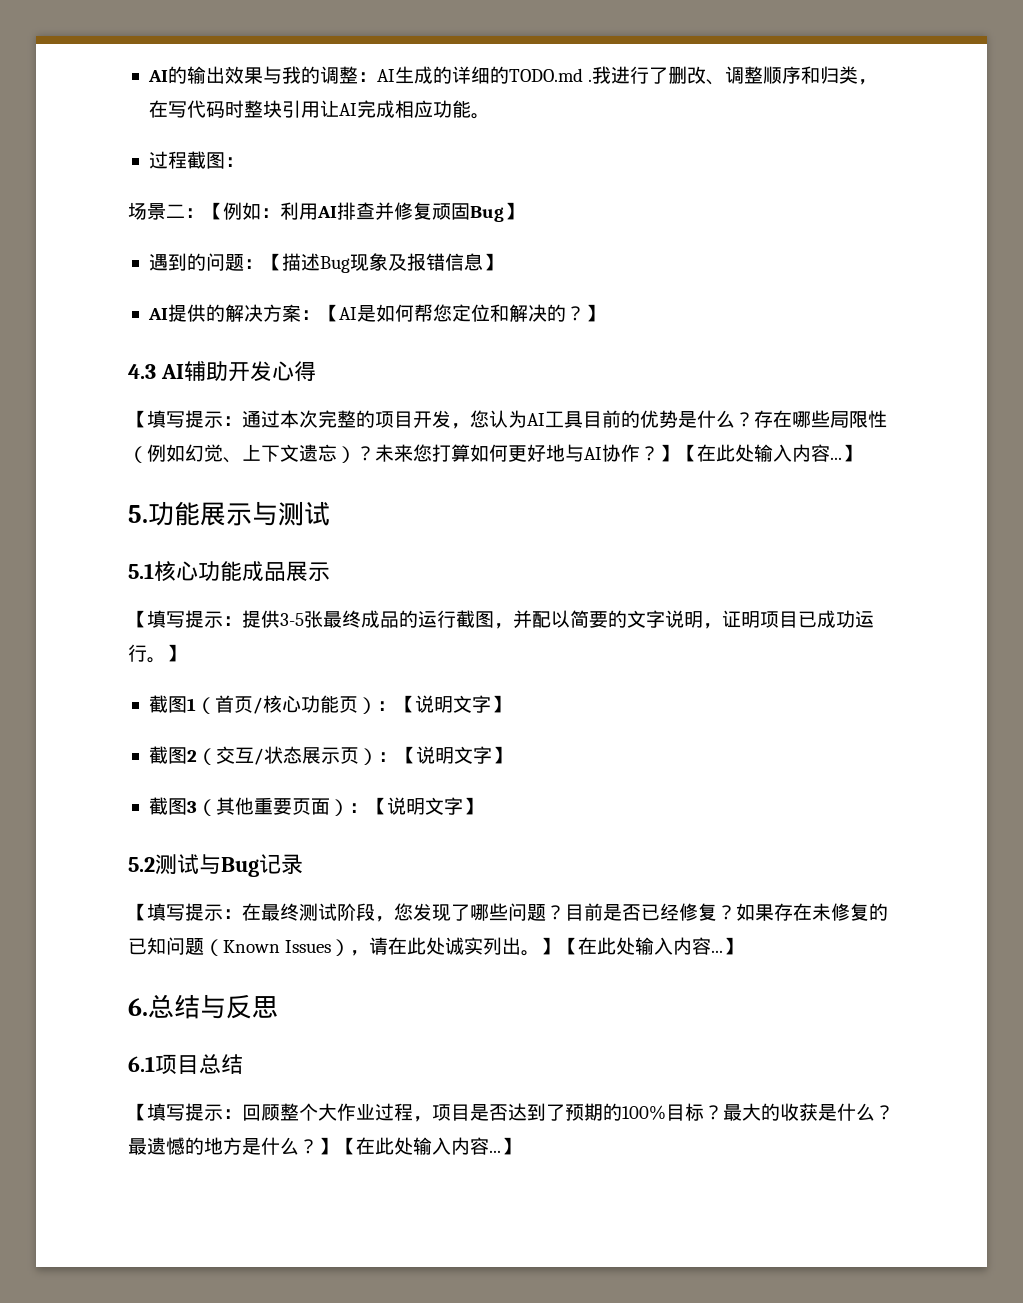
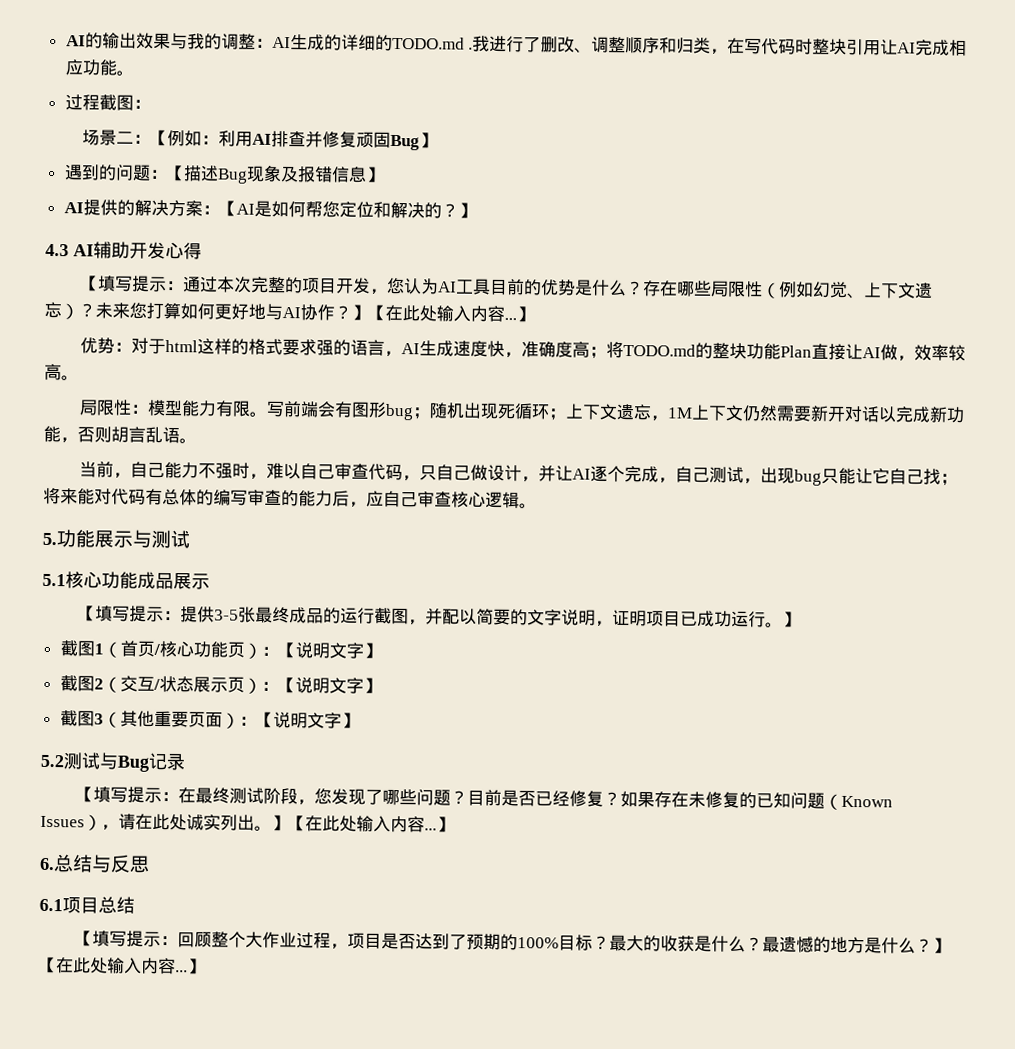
+ 优势：对于html这样的格式要求强的语言，AI生成速度快，准确度高；将TODO.md的整块功能Plan直接让AI做，效率较高。
+ 局限性：模型能力有限。写前端会有图形bug；随机出现死循环；上下文遗忘，1M上下文仍然需要新开对话以完成新功能，否则胡言乱语。
+ 当前，自己能力不强时，难以自己审查代码，只自己做设计，并让AI逐个完成，自己测试，出现bug只能让它自己找；将来能对代码有总体的编写审查的能力后，应自己审查核心逻辑。

